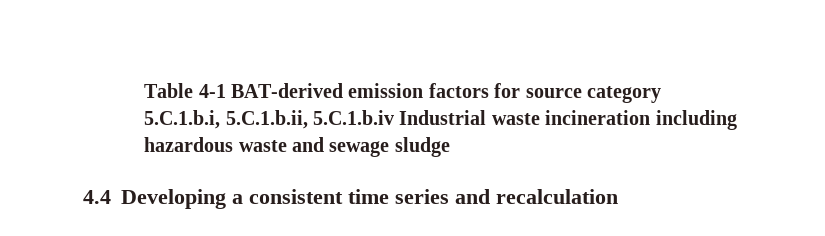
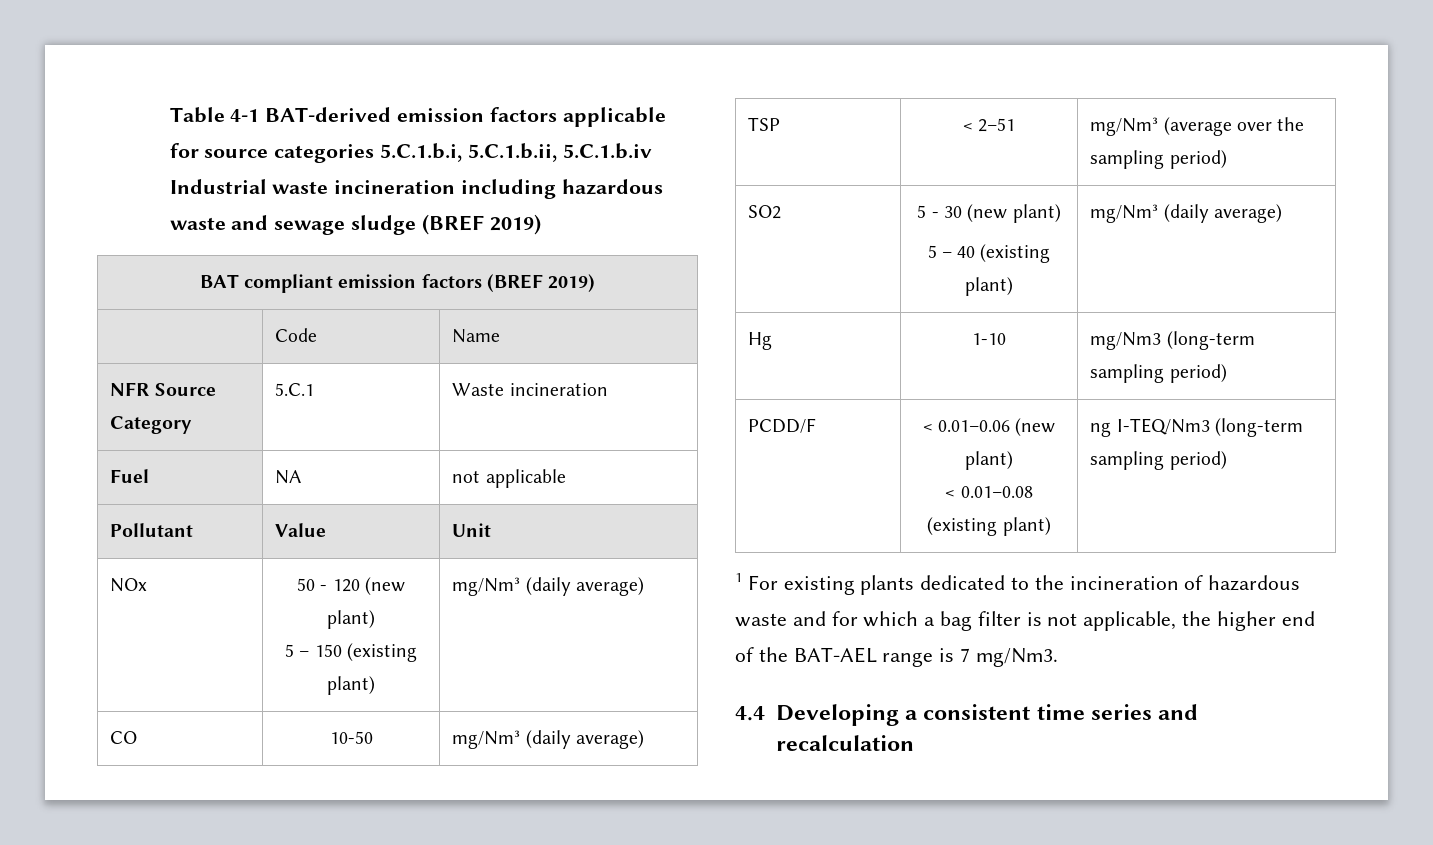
- Table 4-1 BAT-derived emission factors for source category 5.C.1.b.i, 5.C.1.b.ii, 5.C.1.b.iv Industrial waste incineration including hazardous waste and sewage sludge
+ Table 4-1 BAT-derived emission factors applicable for source categories 5.C.1.b.i, 5.C.1.b.ii, 5.C.1.b.iv Industrial waste incineration including hazardous waste and sewage sludge (BREF 2019)
+ BAT compliant emission factors (BREF 2019)
+ | Code | Name
+ NFR Source Category | 5.C.1 | Waste incineration
+ Fuel | NA | not applicable
+ Pollutant | Value | Unit
+ NOx | 50 - 120 (new plant)
+ 5 – 150 (existing plant) | mg/Nm³ (daily average)
+ CO | 10-50 | mg/Nm³ (daily average)
+ TSP | < 2–51 | mg/Nm³ (average over the sampling period)
+ SO2 | 5 - 30 (new plant)
+ 5 – 40 (existing plant) | mg/Nm³ (daily average)
+ Hg | 1-10 | mg/Nm3 (long-term sampling period)
+ PCDD/F | < 0.01–0.06 (new plant)
+ < 0.01–0.08 (existing plant) | ng I-TEQ/Nm3 (long-term sampling period)
+ 1 For existing plants dedicated to the incineration of hazardous waste and for which a bag filter is not applicable, the higher end of the BAT-AEL range is 7 mg/Nm3.

